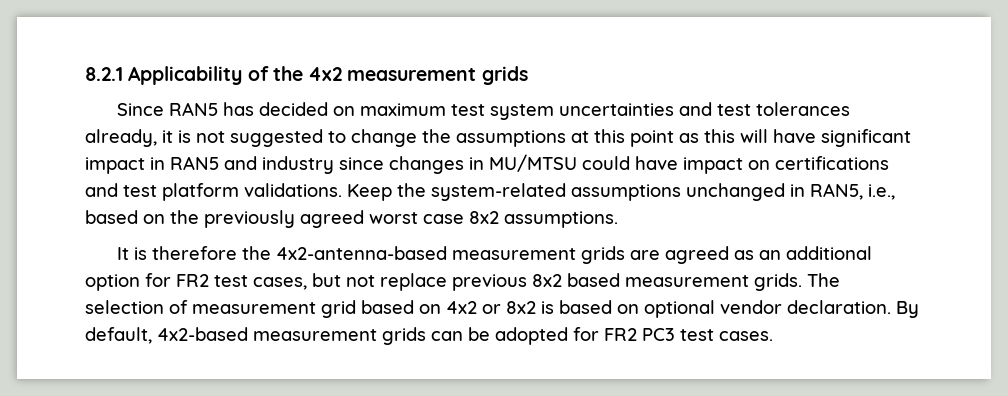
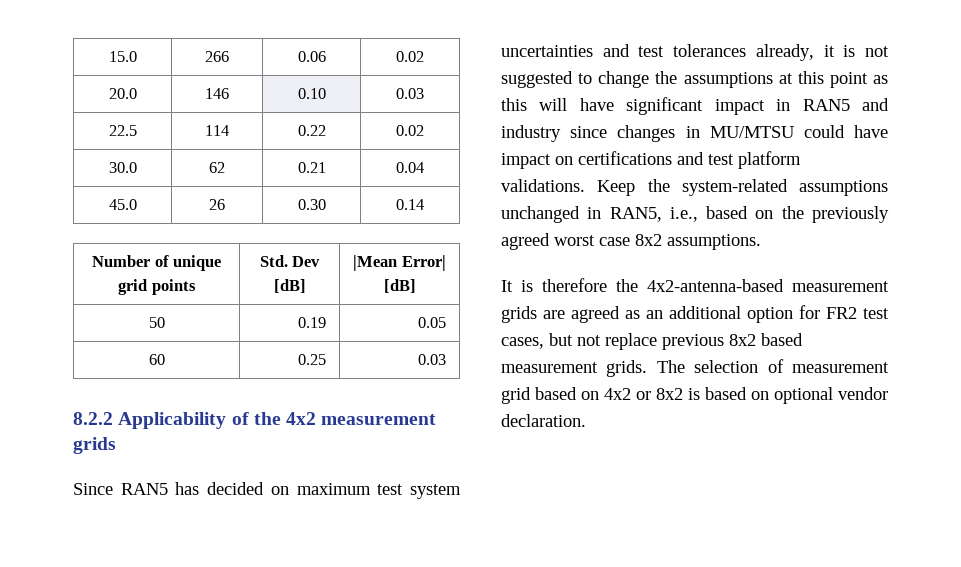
- 8.2.1 Applicability of the 4x2 measurement grids
+ 15.0 | 266 | 0.06 | 0.02
+ 20.0 | 146 | 0.10 | 0.03
+ 22.5 | 114 | 0.22 | 0.02
+ 30.0 | 62 | 0.21 | 0.04
+ 45.0 | 26 | 0.30 | 0.14
+ Number of unique grid points | Std. Dev [dB] | |Mean Error| [dB]
+ 50 | 0.19 | 0.05
+ 60 | 0.25 | 0.03
+ 8.2.2 Applicability of the 4x2 measurement grids
- By default, 4x2-based measurement grids can be adopted for FR2 PC3 test cases.

